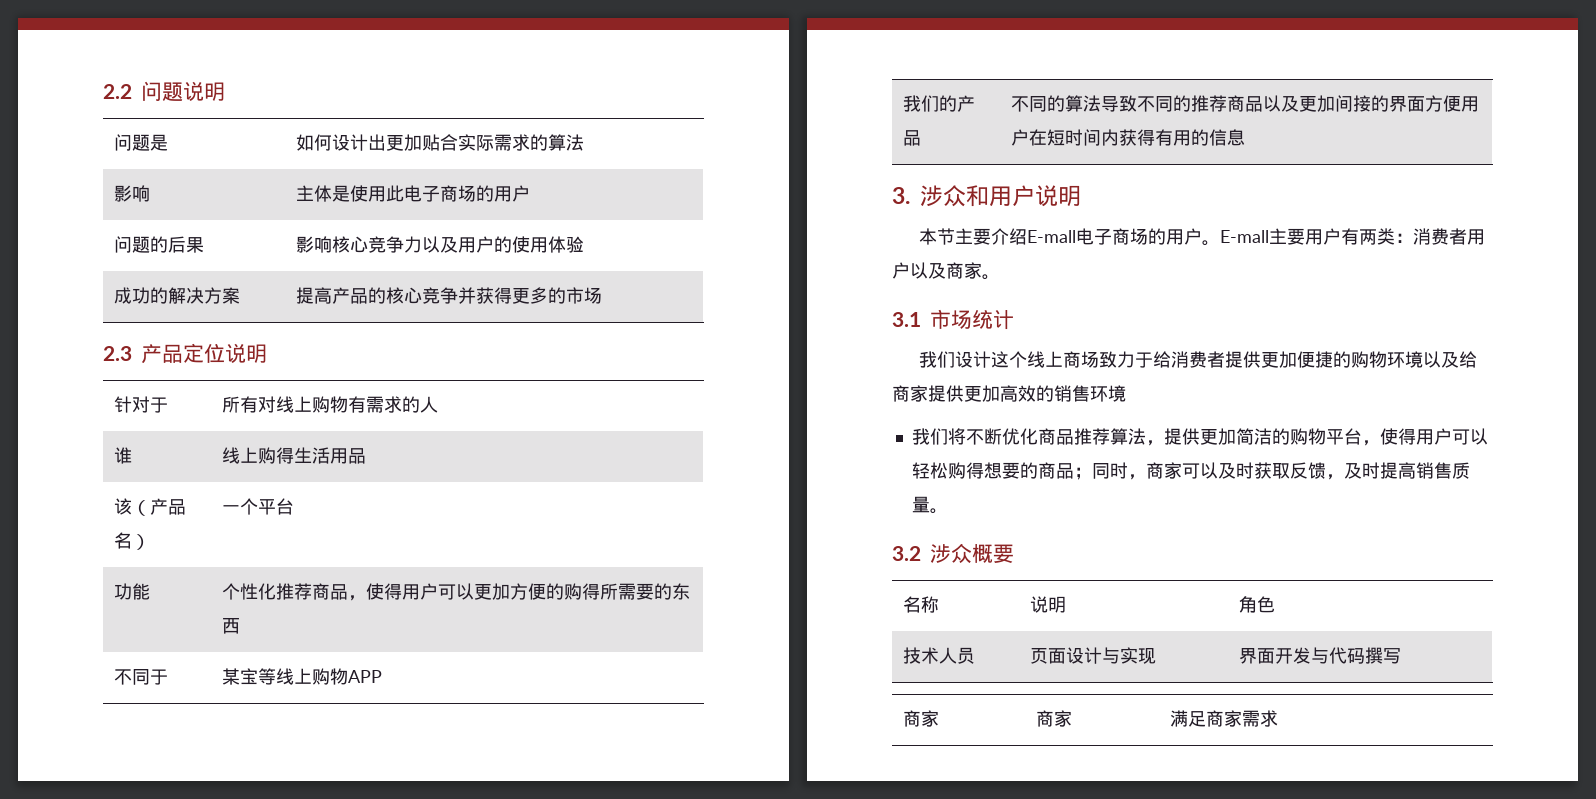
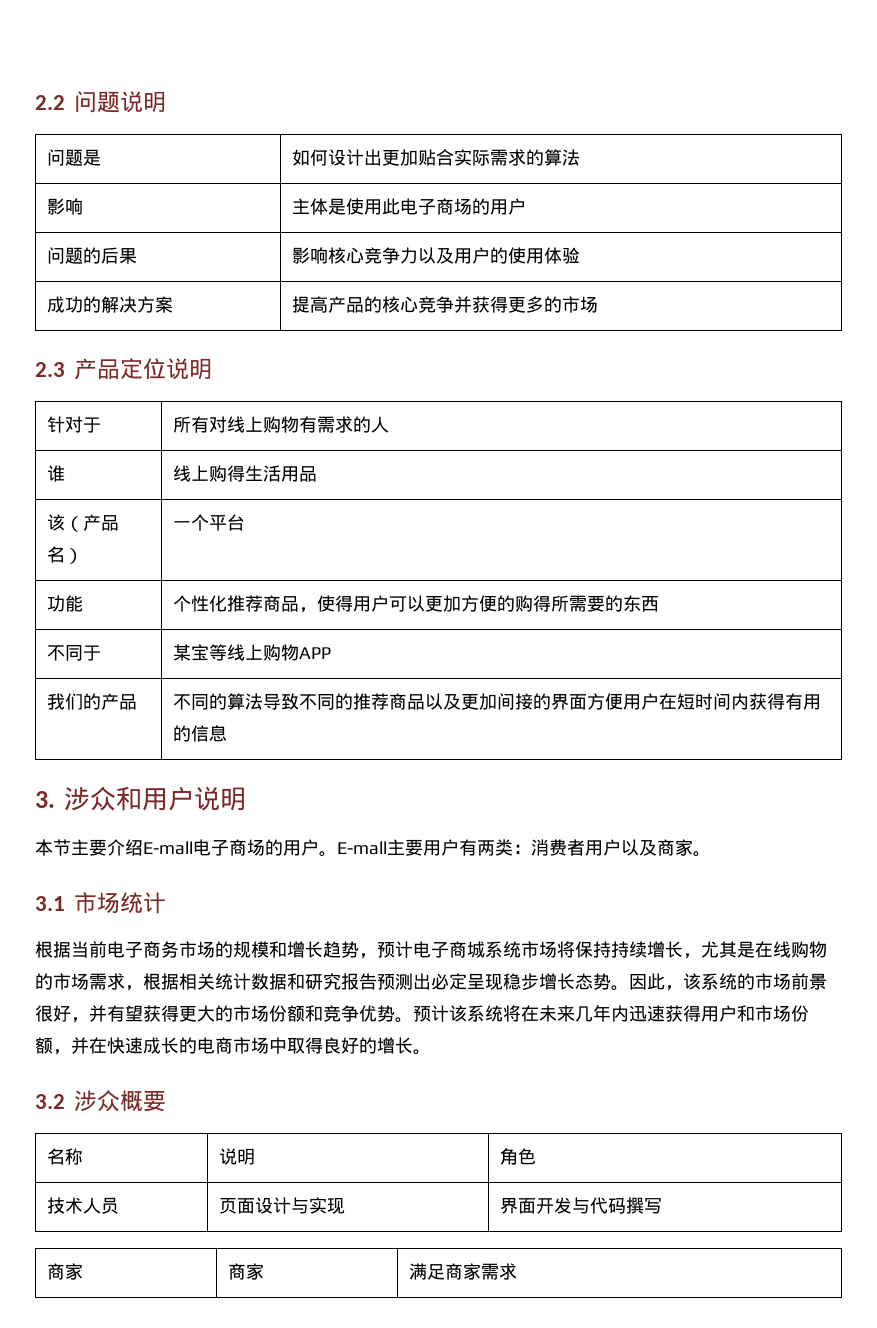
- 我们设计这个线上商场致力于给消费者提供更加便捷的购物环境以及给商家提供更加高效的销售环境
- 我们将不断优化商品推荐算法，提供更加简洁的购物平台，使得用户可以轻松购得想要的商品；同时，商家可以及时获取反馈，及时提高销售质量。
+ 根据当前电子商务市场的规模和增长趋势，预计电子商城系统市场将保持持续增长，尤其是在线购物的市场需求，根据相关统计数据和研究报告预测出必定呈现稳步增长态势。因此，该系统的市场前景很好，并有望获得更大的市场份额和竞争优势。预计该系统将在未来几年内迅速获得用户和市场份额，并在快速成长的电商市场中取得良好的增长。

